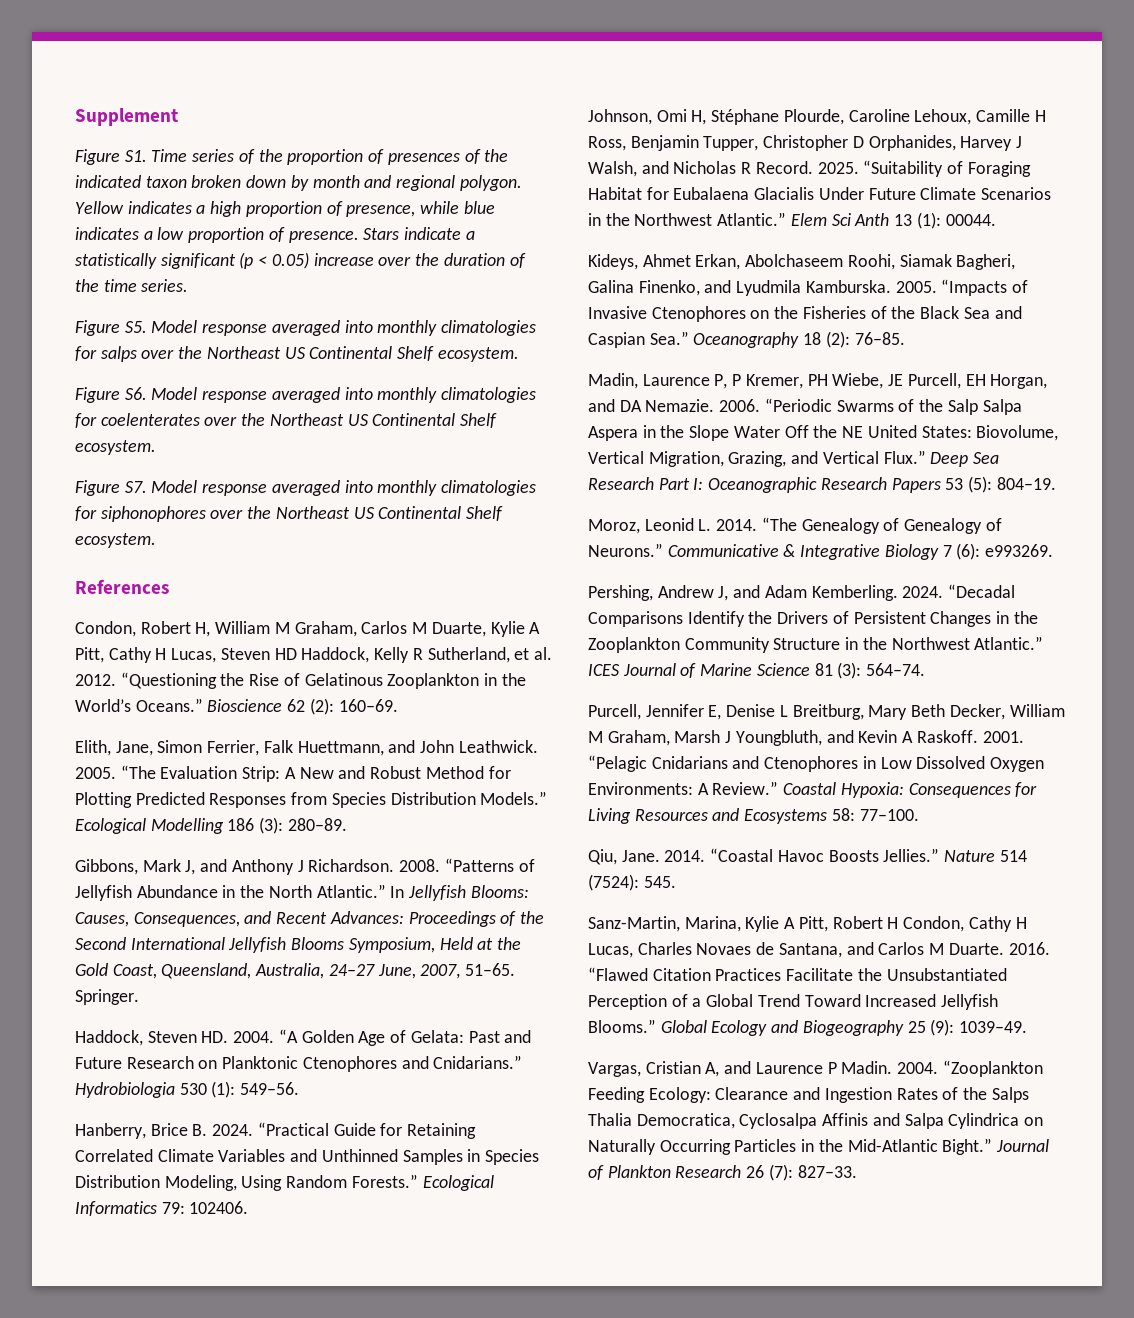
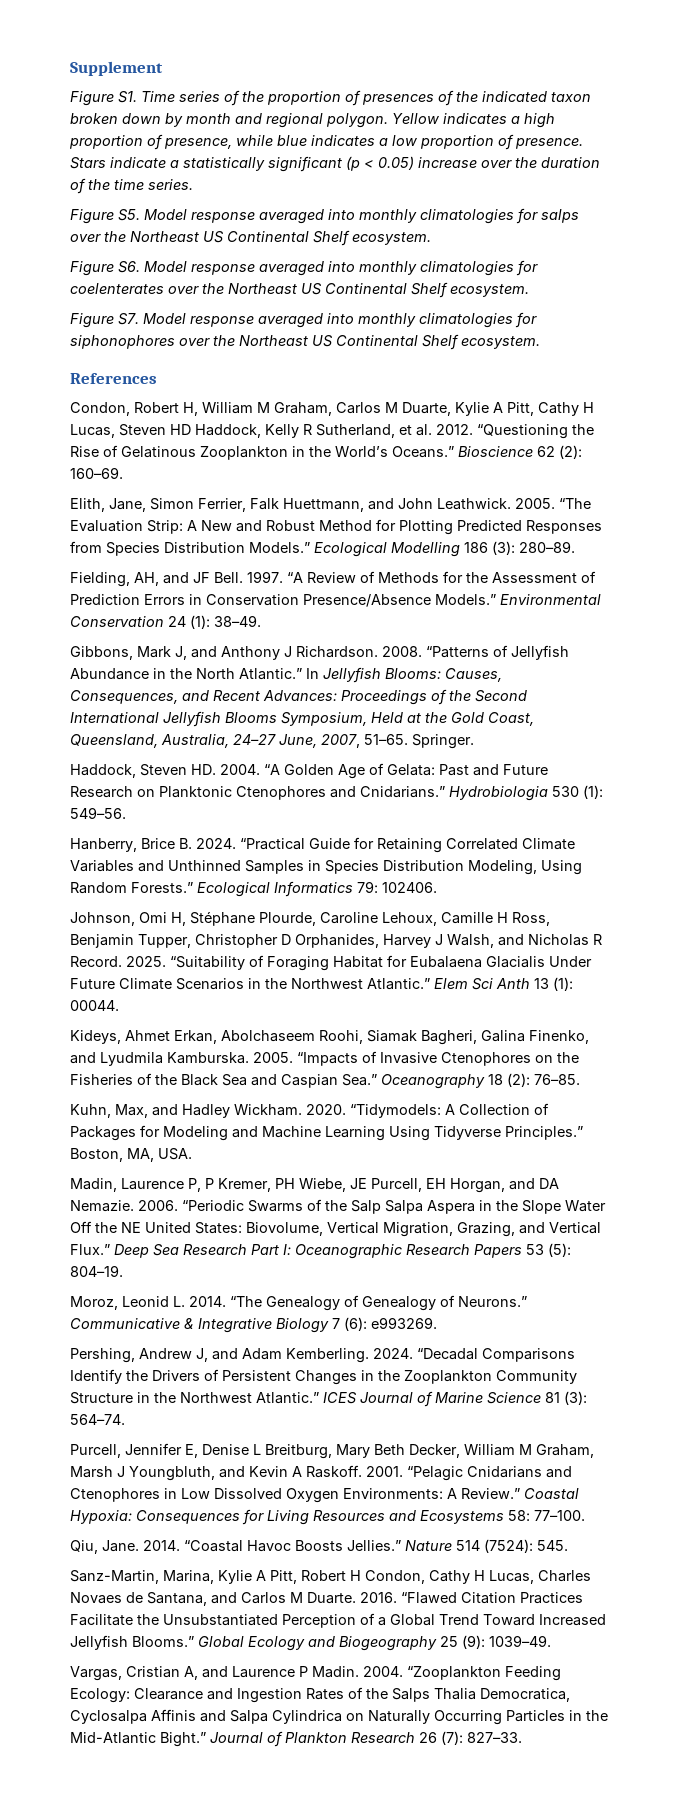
+ Fielding, AH, and JF Bell. 1997. “A Review of Methods for the Assessment of Prediction Errors in Conservation Presence/Absence Models.” Environmental Conservation 24 (1): 38–49.
+ Kuhn, Max, and Hadley Wickham. 2020. “Tidymodels: A Collection of Packages for Modeling and Machine Learning Using Tidyverse Principles.” Boston, MA, USA.

